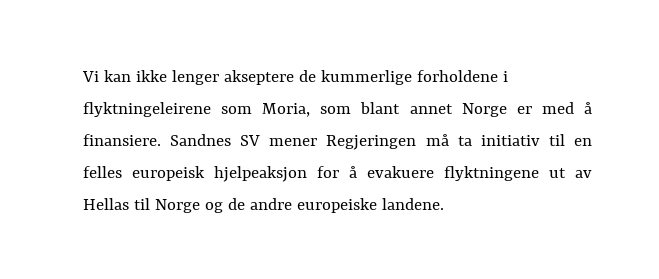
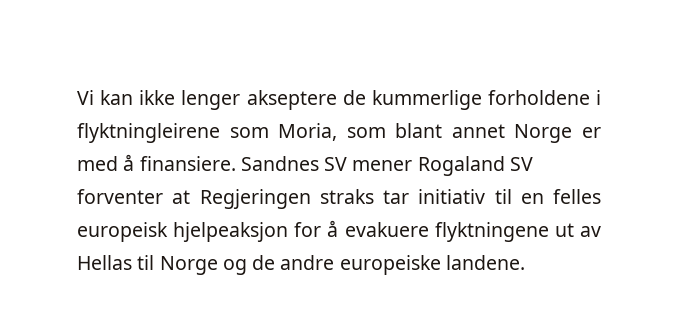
- Vi kan ikke lenger akseptere de kummerlige forholdene i flyktningeleirene som Moria, som blant annet Norge er med å finansiere.
+ Vi kan ikke lenger akseptere de kummerlige forholdene i flyktningleirene som Moria, som blant annet Norge er med å finansiere.
- Sandnes SV mener Regjeringen må ta initiativ til en felles europeisk hjelpeaksjon for å evakuere flyktningene ut av Hellas til Norge og de andre europeiske landene.
+ Sandnes SV mener Rogaland SV forventer at Regjeringen straks tar initiativ til en felles europeisk hjelpeaksjon for å evakuere flyktningene ut av Hellas til Norge og de andre europeiske landene.

